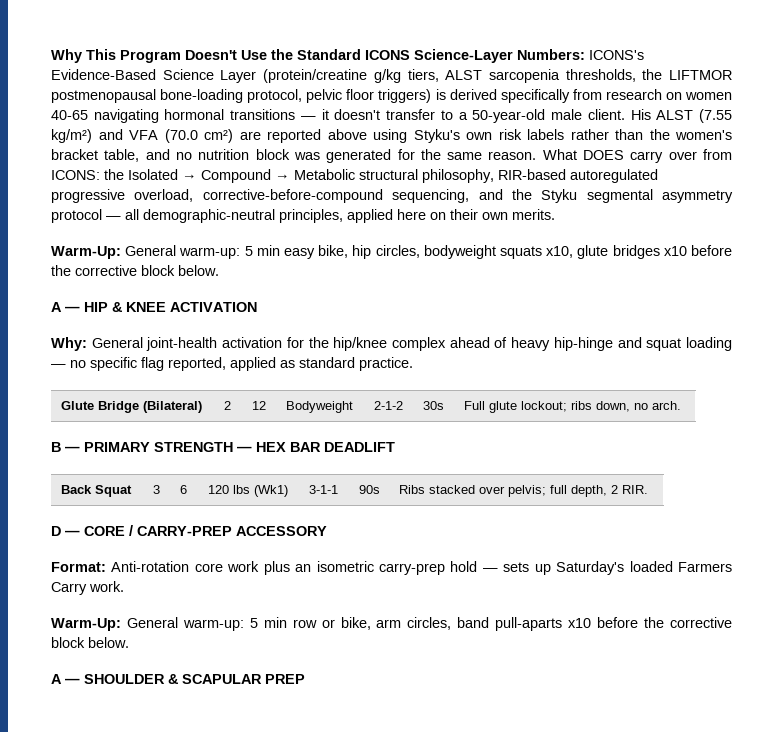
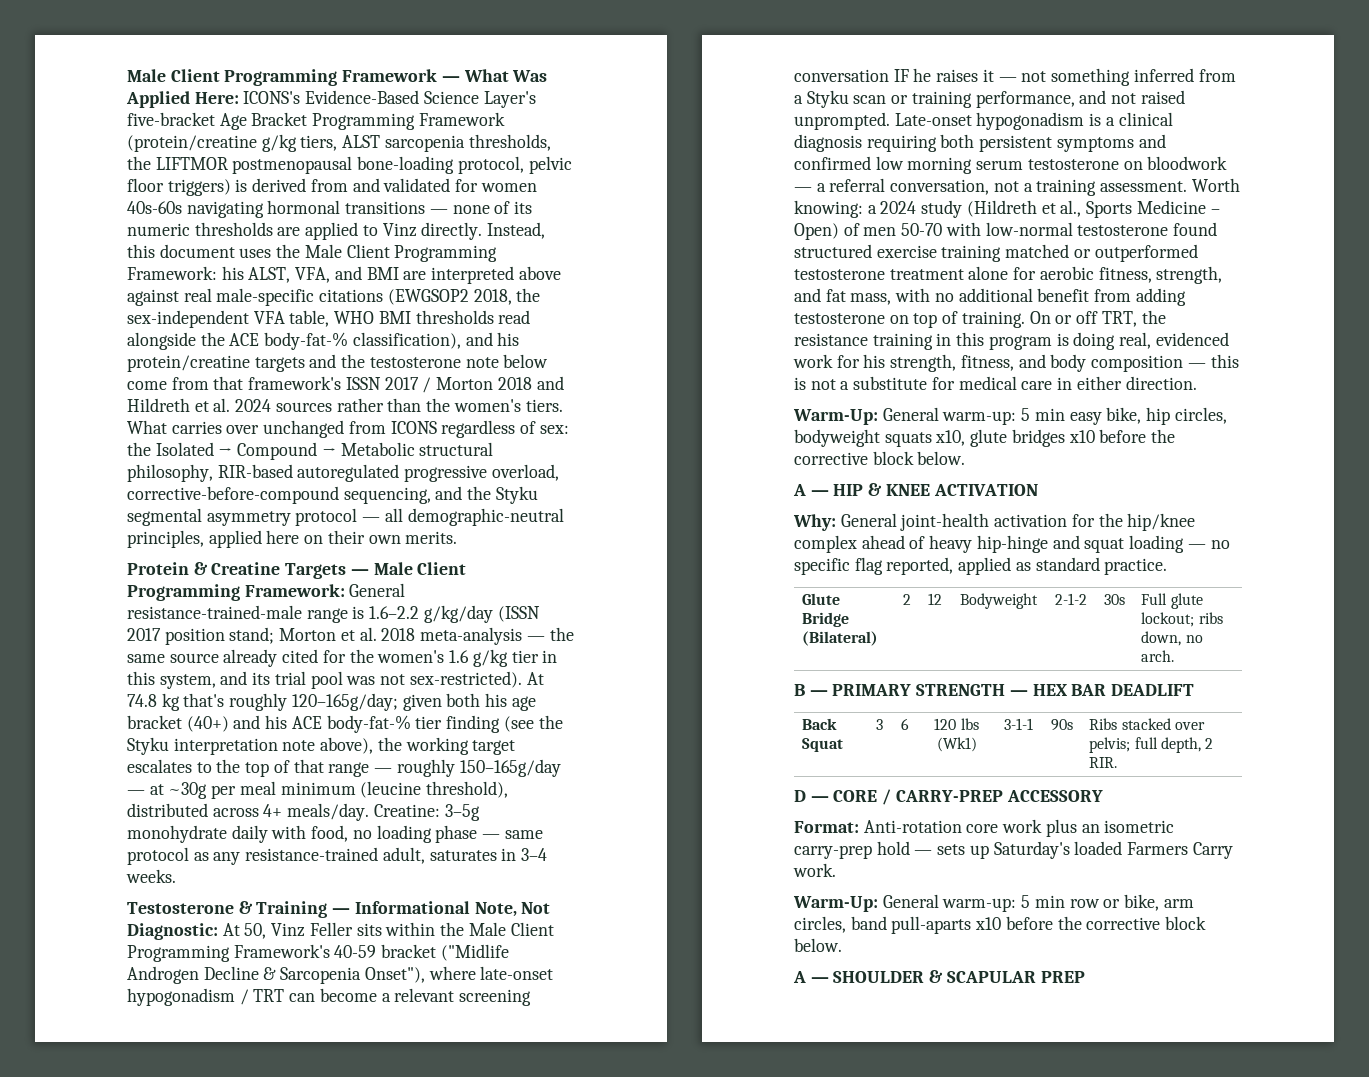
- Why This Program Doesn't Use the Standard ICONS Science-Layer Numbers: ICONS's Evidence-Based Science Layer (protein/creatine g/kg tiers, ALST sarcopenia thresholds, the LIFTMOR postmenopausal bone-loading protocol, pelvic floor triggers) is derived specifically from research on women 40-65 navigating hormonal transitions — it doesn't transfer to a 50-year-old male client. His ALST (7.55 kg/m²) and VFA (70.0 cm²) are reported above using Styku's own risk labels rather than the women's bracket table, and no nutrition block was generated for the same reason. What DOES carry over from ICONS: the Isolated → Compound → Metabolic structural philosophy, RIR-based autoregulated progressive overload, corrective-before-compound sequencing, and the Styku segmental asymmetry protocol — all demographic-neutral principles, applied here on their own merits.
+ Male Client Programming Framework — What Was Applied Here: ICONS's Evidence-Based Science Layer's five-bracket Age Bracket Programming Framework (protein/creatine g/kg tiers, ALST sarcopenia thresholds, the LIFTMOR postmenopausal bone-loading protocol, pelvic floor triggers) is derived from and validated for women 40s-60s navigating hormonal transitions — none of its numeric thresholds are applied to Vinz directly. Instead, this document uses the Male Client Programming Framework: his ALST, VFA, and BMI are interpreted above against real male-specific citations (EWGSOP2 2018, the sex-independent VFA table, WHO BMI thresholds read alongside the ACE body-fat-% classification), and his protein/creatine targets and the testosterone note below come from that framework's ISSN 2017 / Morton 2018 and Hildreth et al. 2024 sources rather than the women's tiers. What carries over unchanged from ICONS regardless of sex: the Isolated → Compound → Metabolic structural philosophy, RIR-based autoregulated progressive overload, corrective-before-compound sequencing, and the Styku segmental asymmetry protocol — all demographic-neutral principles, applied here on their own merits.
+ Protein & Creatine Targets — Male Client Programming Framework: General resistance-trained-male range is 1.6–2.2 g/kg/day (ISSN 2017 position stand; Morton et al. 2018 meta-analysis — the same source already cited for the women's 1.6 g/kg tier in this system, and its trial pool was not sex-restricted). At 74.8 kg that's roughly 120–165g/day; given both his age bracket (40+) and his ACE body-fat-% tier finding (see the Styku interpretation note above), the working target escalates to the top of that range — roughly 150–165g/day — at ~30g per meal minimum (leucine threshold), distributed across 4+ meals/day. Creatine: 3–5g monohydrate daily with food, no loading phase — same protocol as any resistance-trained adult, saturates in 3–4 weeks.
+ Testosterone & Training — Informational Note, Not Diagnostic: At 50, Vinz Feller sits within the Male Client Programming Framework's 40-59 bracket ("Midlife Androgen Decline & Sarcopenia Onset"), where late-onset hypogonadism / TRT can become a relevant screening conversation IF he raises it — not something inferred from a Styku scan or training performance, and not raised unprompted. Late-onset hypogonadism is a clinical diagnosis requiring both persistent symptoms and confirmed low morning serum testosterone on bloodwork — a referral conversation, not a training assessment. Worth knowing: a 2024 study (Hildreth et al., Sports Medicine – Open) of men 50-70 with low-normal testosterone found structured exercise training matched or outperformed testosterone treatment alone for aerobic fitness, strength, and fat mass, with no additional benefit from adding testosterone on top of training. On or off TRT, the resistance training in this program is doing real, evidenced work for his strength, fitness, and body composition — this is not a substitute for medical care in either direction.

